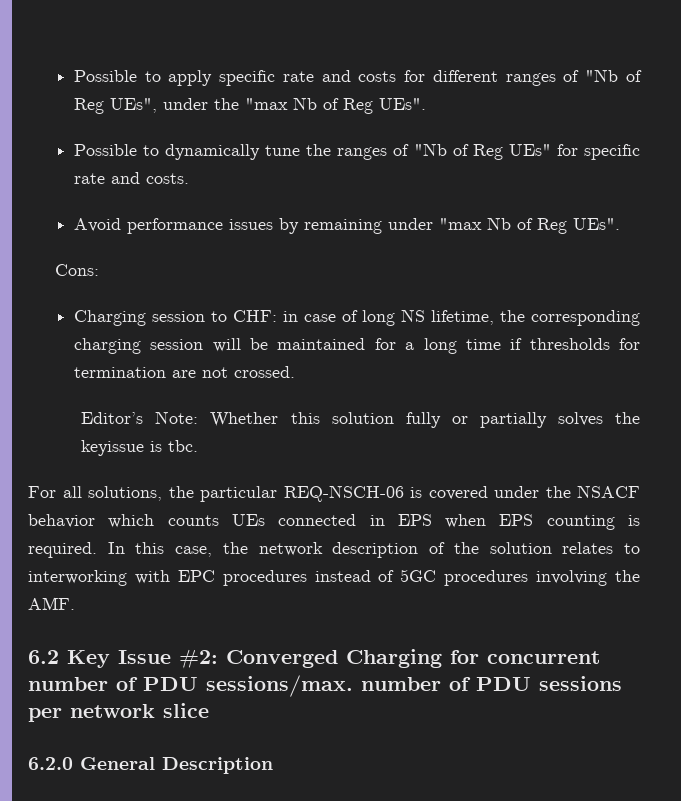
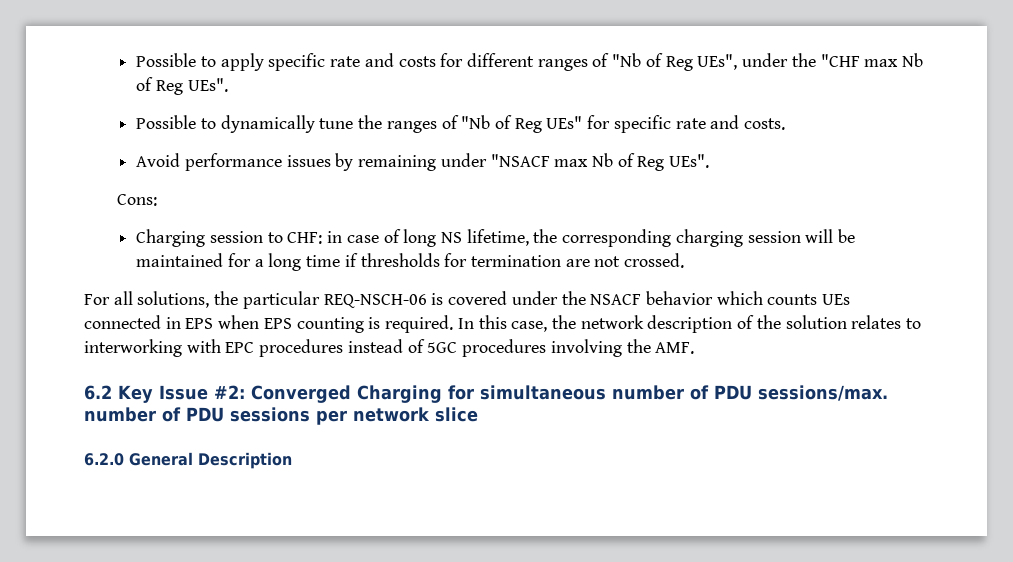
- Possible to apply specific rate and costs for different ranges of "Nb of Reg UEs", under the "max Nb of Reg UEs".
+ Possible to apply specific rate and costs for different ranges of "Nb of Reg UEs", under the "CHF max Nb of Reg UEs".
- Avoid performance issues by remaining under "max Nb of Reg UEs".
+ Avoid performance issues by remaining under "NSACF max Nb of Reg UEs".
- Editor’s Note: Whether this solution fully or partially solves the keyissue is tbc.
- 6.2 Key Issue #2: Converged Charging for concurrent number of PDU sessions/max. number of PDU sessions per network slice
+ 6.2 Key Issue #2: Converged Charging for simultaneous number of PDU sessions/max. number of PDU sessions per network slice

